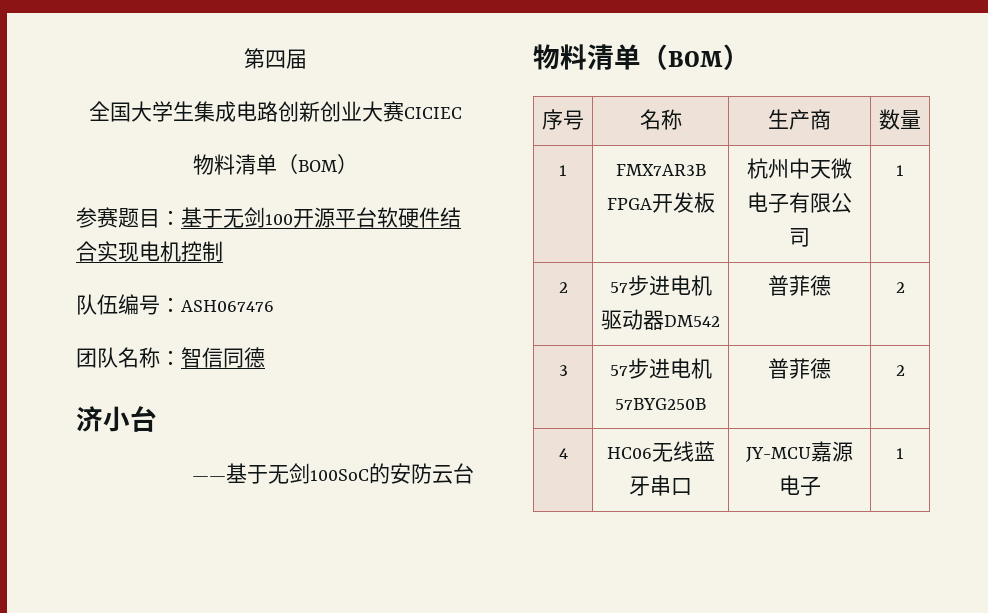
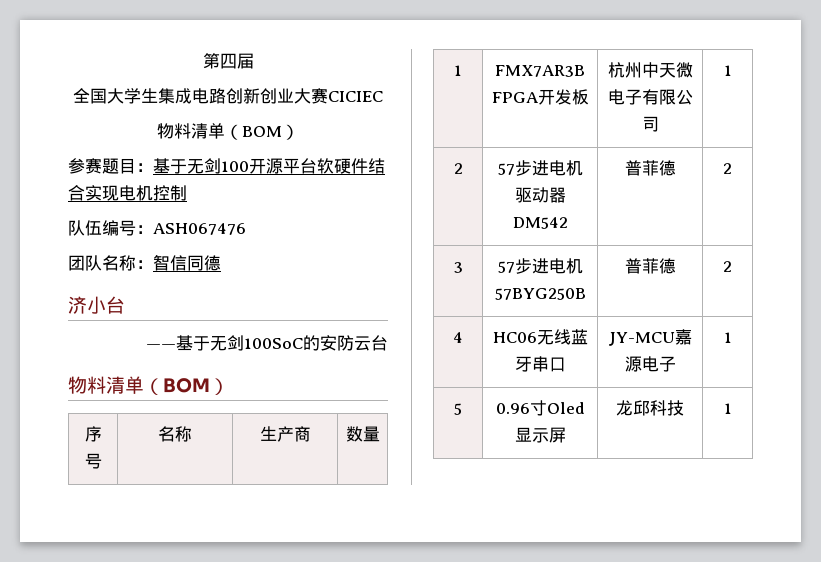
+ 5 | 0.96寸Oled显示屏 | 龙邱科技 | 1

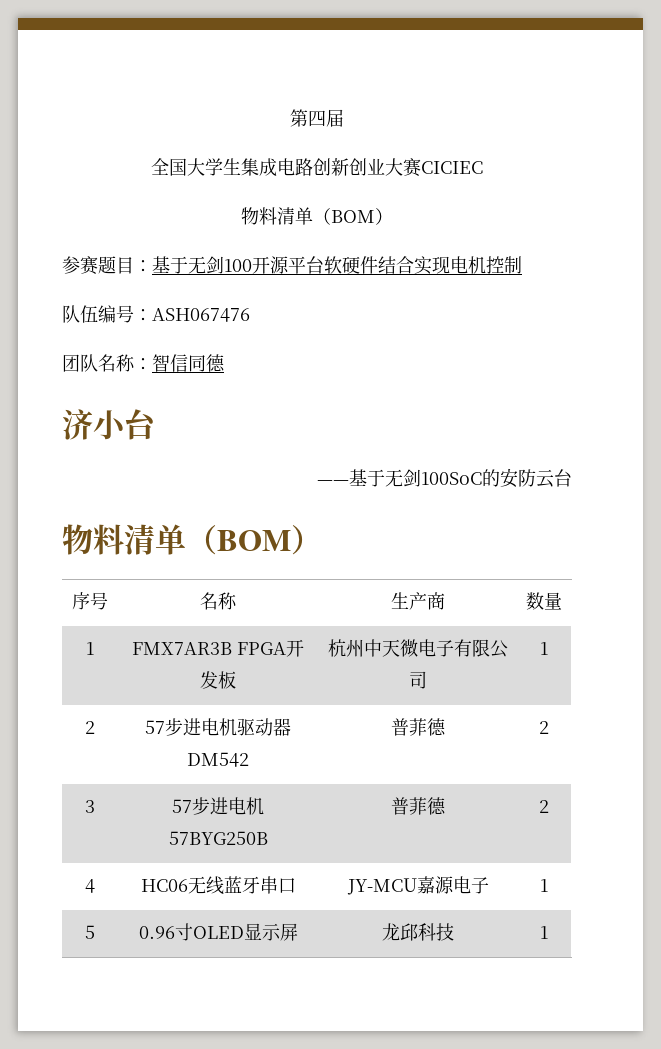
- 5 | 0.96寸Oled显示屏 | 龙邱科技 | 1
+ 5 | 0.96寸OLED显示屏 | 龙邱科技 | 1

